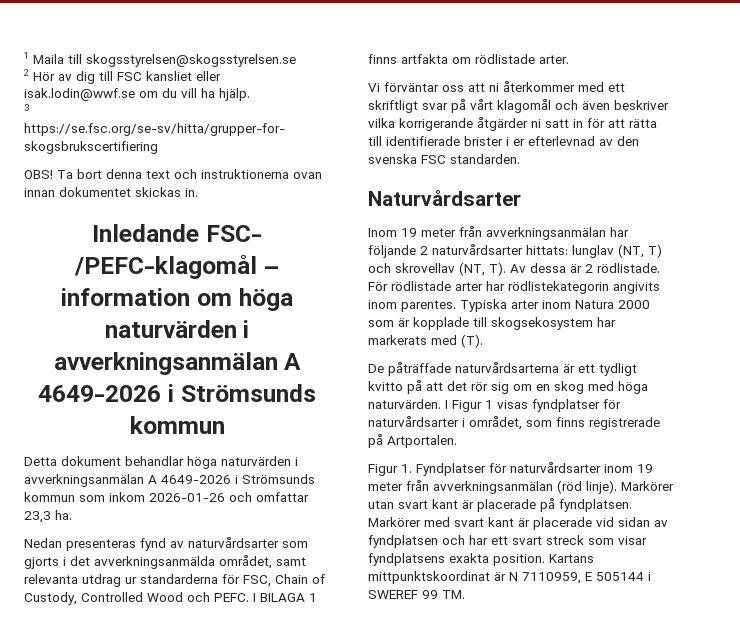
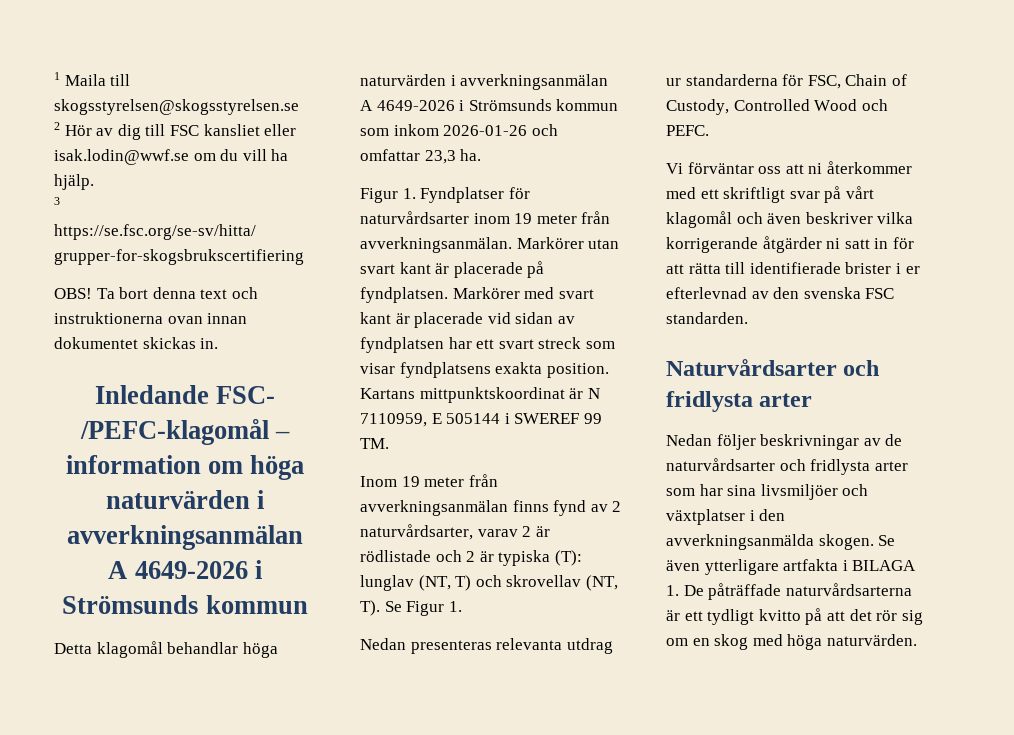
- Detta dokument behandlar höga naturvärden i avverkningsanmälan A 4649-2026 i Strömsunds kommun som inkom 2026-01-26 och omfattar 23,3 ha.
+ Detta klagomål behandlar höga naturvärden i avverkningsanmälan A 4649-2026 i Strömsunds kommun som inkom 2026-01-26 och omfattar 23,3 ha.
- Nedan presenteras fynd av naturvårdsarter som gjorts i det avverkningsanmälda området, samt relevanta utdrag ur standarderna för FSC, Chain of Custody, Controlled Wood och PEFC. I BILAGA 1 finns artfakta om rödlistade arter.
+ Figur 1. Fyndplatser för naturvårdsarter inom 19 meter från avverkningsanmälan. Markörer utan svart kant är placerade på fyndplatsen. Markörer med svart kant är placerade vid sidan av fyndplatsen har ett svart streck som visar fyndplatsens exakta position. Kartans mittpunktskoordinat är N 7110959, E 505144 i SWEREF 99 TM.
+ Inom 19 meter från avverkningsanmälan finns fynd av 2 naturvårdsarter, varav 2 är rödlistade och 2 är typiska (T): lunglav (NT, T) och skrovellav (NT, T). Se Figur 1.
+ Nedan presenteras relevanta utdrag ur standarderna för FSC, Chain of Custody, Controlled Wood och PEFC.
- Naturvårdsarter
- Inom 19 meter från avverkningsanmälan har följande 2 naturvårdsarter hittats: lunglav (NT, T) och skrovellav (NT, T). Av dessa är 2 rödlistade. För rödlistade arter har rödlistekategorin angivits inom parentes. Typiska arter inom Natura 2000 som är kopplade till skogsekosystem har markerats med (T).
- De påträffade naturvårdsarterna är ett tydligt kvitto på att det rör sig om en skog med höga naturvärden. I Figur 1 visas fyndplatser för naturvårdsarter i området, som finns registrerade på Artportalen.
- Figur 1. Fyndplatser för naturvårdsarter inom 19 meter från avverkningsanmälan (röd linje). Markörer utan svart kant är placerade på fyndplatsen. Markörer med svart kant är placerade vid sidan av fyndplatsen och har ett svart streck som visar fyndplatsens exakta position. Kartans mittpunktskoordinat är N 7110959, E 505144 i SWEREF 99 TM.
+ Naturvårdsarter och fridlysta arter
+ Nedan följer beskrivningar av de naturvårdsarter och fridlysta arter som har sina livsmiljöer och växtplatser i den avverkningsanmälda skogen. Se även ytterligare artfakta i BILAGA 1. De påträffade naturvårdsarterna är ett tydligt kvitto på att det rör sig om en skog med höga naturvärden.

